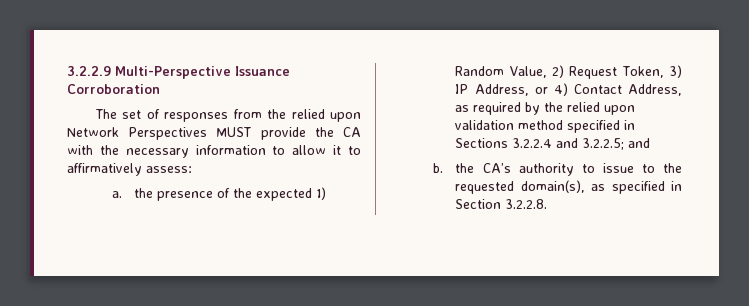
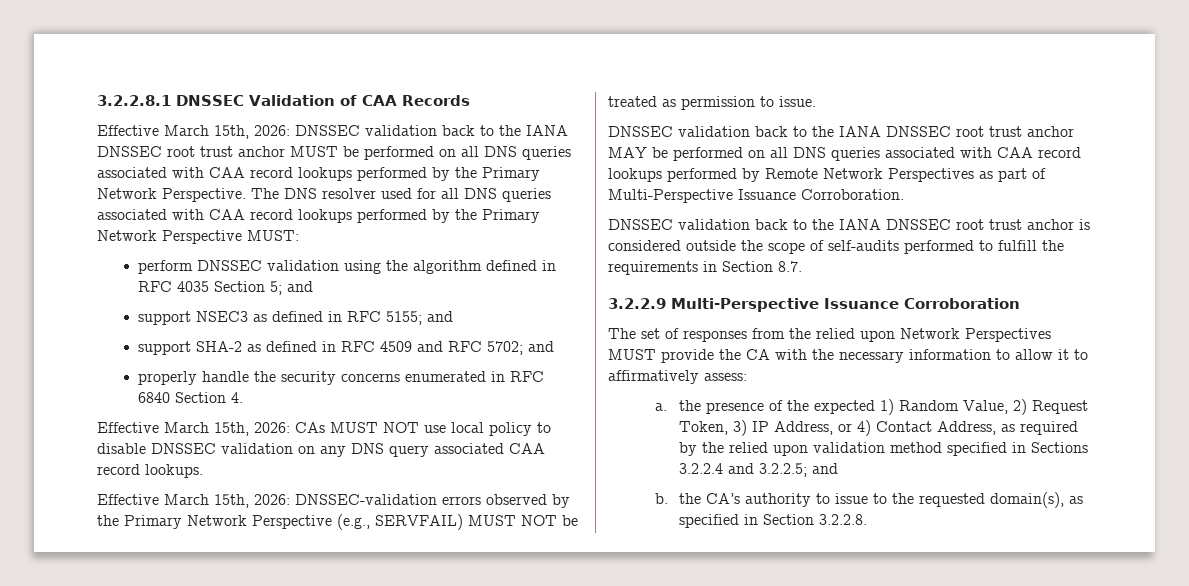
+ 3.2.2.8.1 DNSSEC Validation of CAA Records
+ Effective March 15th, 2026: DNSSEC validation back to the IANA DNSSEC root trust anchor MUST be performed on all DNS queries associated with CAA record lookups performed by the Primary Network Perspective. The DNS resolver used for all DNS queries associated with CAA record lookups performed by the Primary Network Perspective MUST:
+ perform DNSSEC validation using the algorithm defined in RFC 4035 Section 5; and
+ support NSEC3 as defined in RFC 5155; and
+ support SHA-2 as defined in RFC 4509 and RFC 5702; and
+ properly handle the security concerns enumerated in RFC 6840 Section 4.
+ Effective March 15th, 2026: CAs MUST NOT use local policy to disable DNSSEC validation on any DNS query associated CAA record lookups.
+ Effective March 15th, 2026: DNSSEC-validation errors observed by the Primary Network Perspective (e.g., SERVFAIL) MUST NOT be treated as permission to issue.
+ DNSSEC validation back to the IANA DNSSEC root trust anchor MAY be performed on all DNS queries associated with CAA record lookups performed by Remote Network Perspectives as part of Multi-Perspective Issuance Corroboration.
+ DNSSEC validation back to the IANA DNSSEC root trust anchor is considered outside the scope of self-audits performed to fulfill the requirements in Section 8.7.

